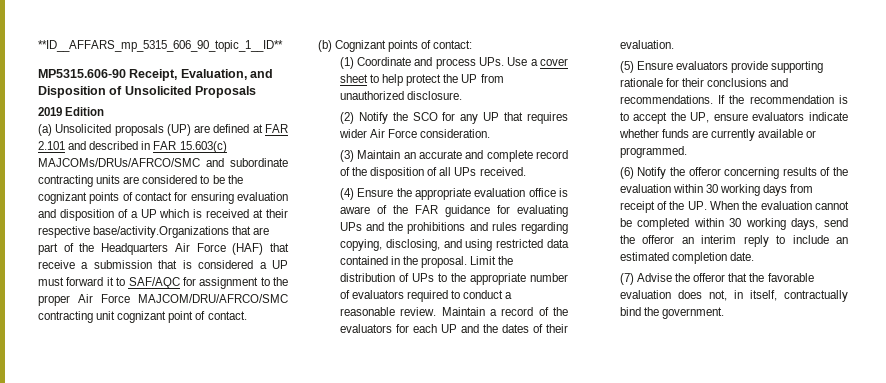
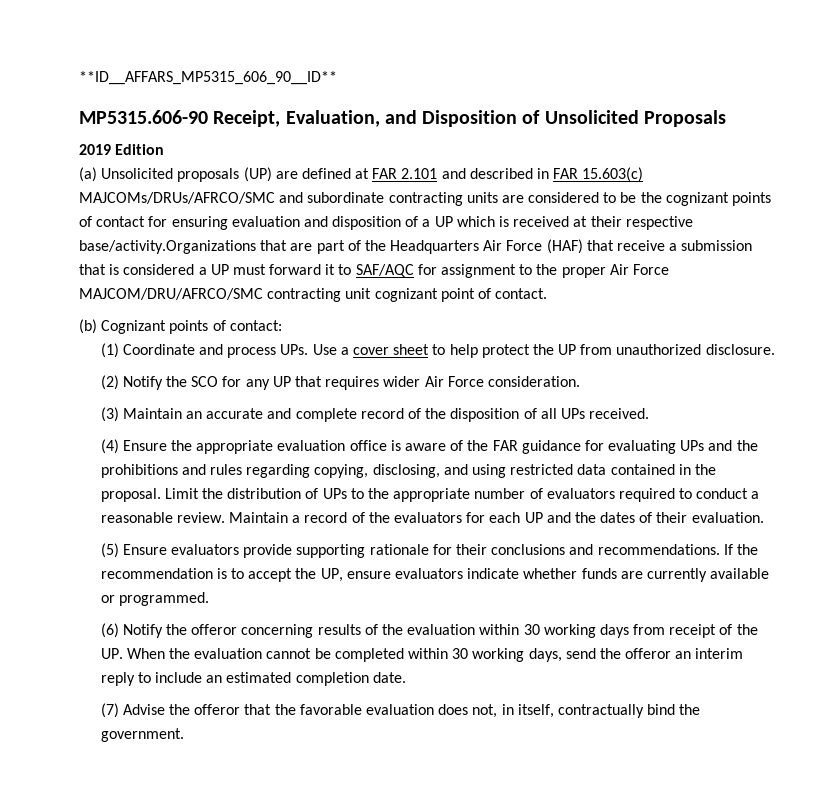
- **ID__AFFARS_mp_5315_606_90_topic_1__ID**
+ **ID__AFFARS_MP5315_606_90__ID**

